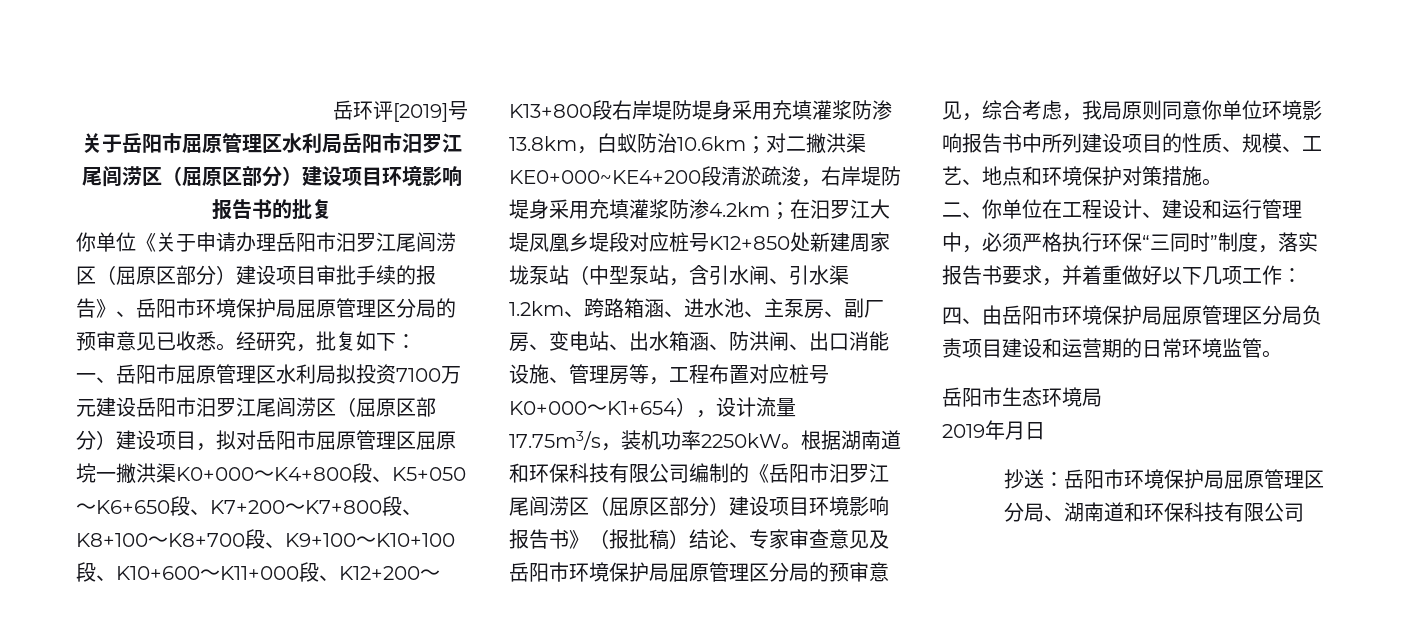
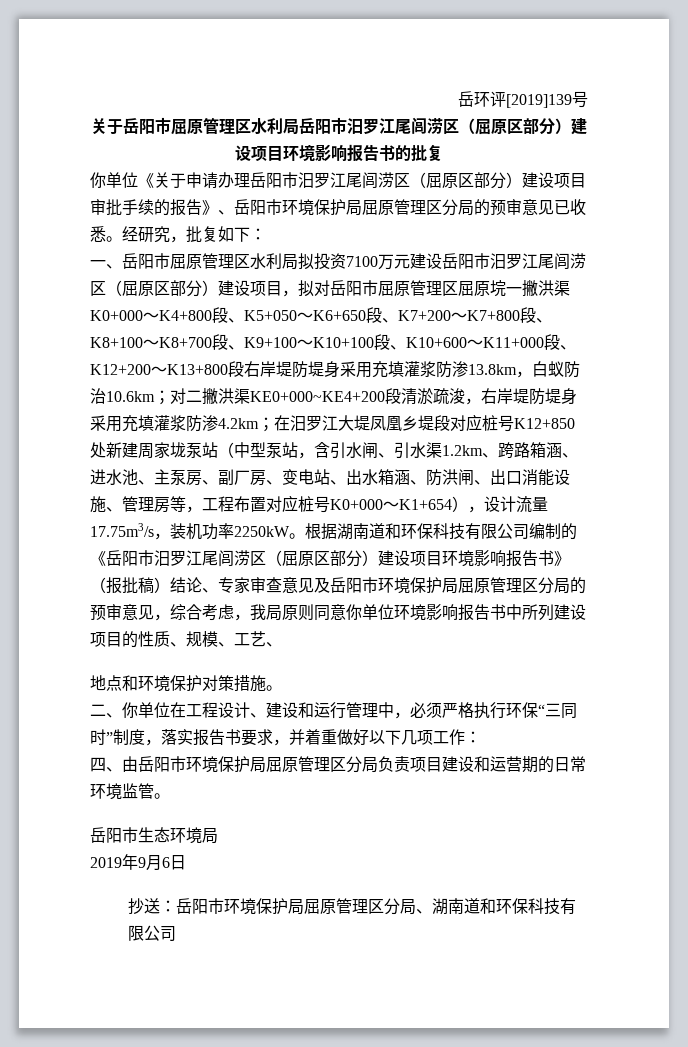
- 岳环评[2019]号
+ 岳环评[2019]139号
- 根据湖南道和环保科技有限公司编制的《岳阳市汨罗江尾闾涝区（屈原区部分）建设项目环境影响报告书》（报批稿）结论、专家审查意见及岳阳市环境保护局屈原管理区分局的预审意见，综合考虑，我局原则同意你单位环境影响报告书中所列建设项目的性质、规模、工艺、地点和环境保护对策措施。
+ 根据湖南道和环保科技有限公司编制的《岳阳市汨罗江尾闾涝区（屈原区部分）建设项目环境影响报告书》（报批稿）结论、专家审查意见及岳阳市环境保护局屈原管理区分局的预审意见，综合考虑，我局原则同意你单位环境影响报告书中所列建设项目的性质、规模、工艺、
+ 地点和环境保护对策措施。
- 2019年月日
+ 2019年9月6日

